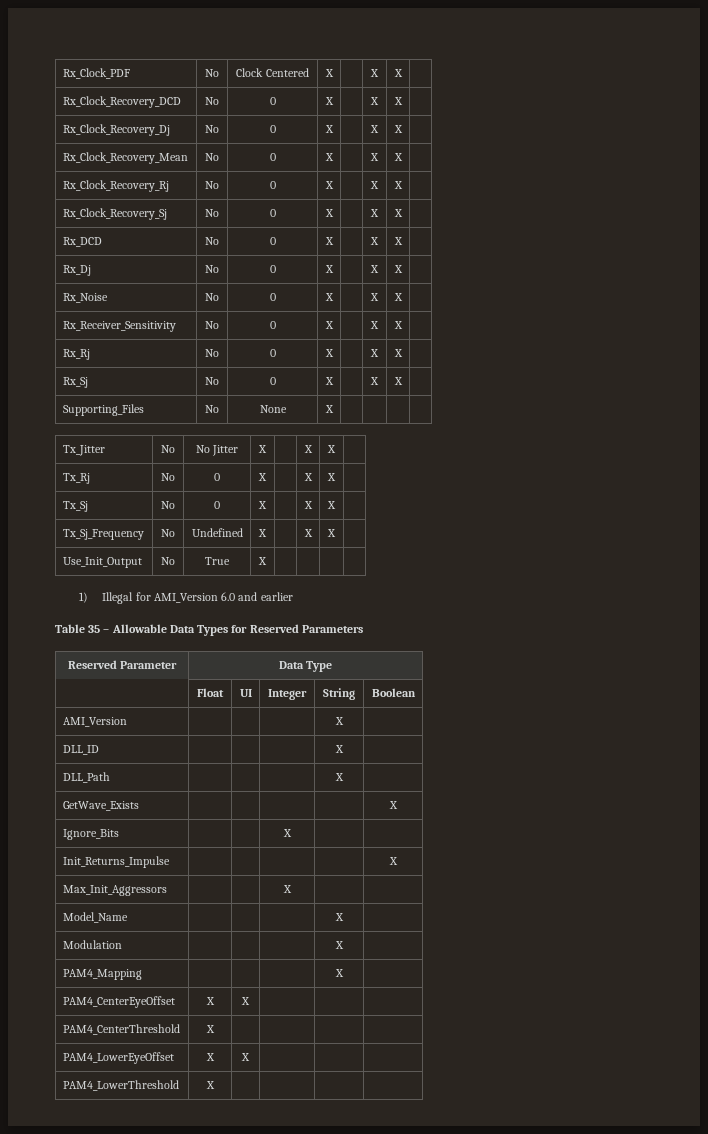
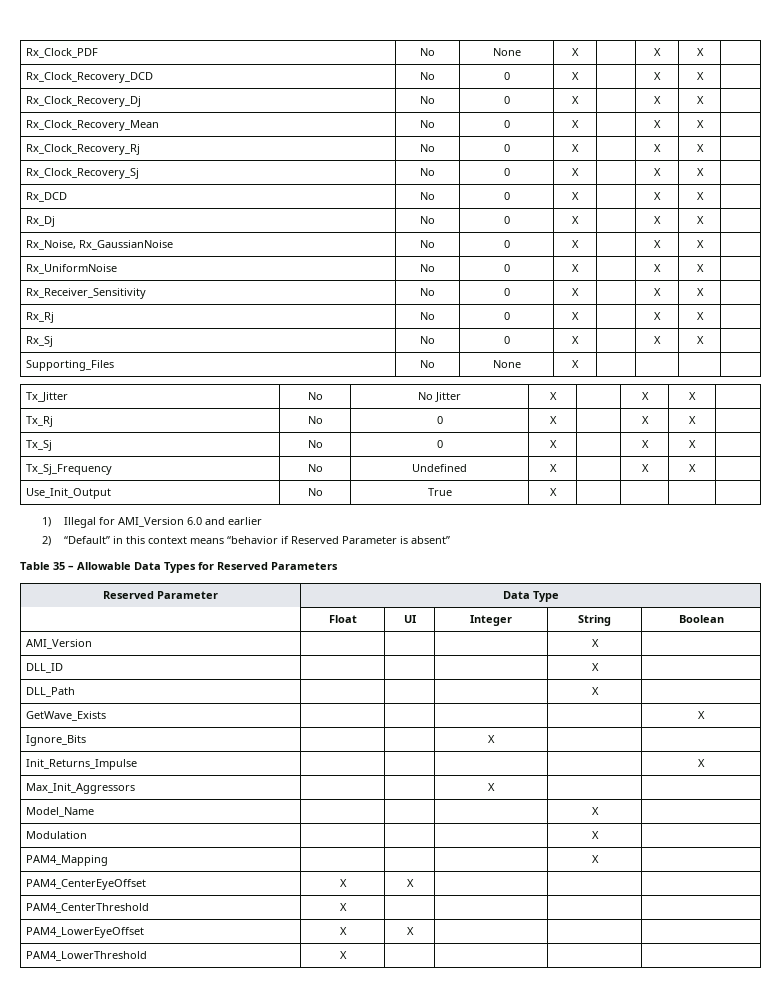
- Rx_Clock_PDF | No | Clock Centered | X | | X | X |
+ Rx_Clock_PDF | No | None | X | | X | X |
- Rx_Noise | No | 0 | X | | X | X |
+ Rx_Noise, Rx_GaussianNoise | No | 0 | X | | X | X |
+ Rx_UniformNoise | No | 0 | X | | X | X |
+ 2) “Default” in this context means “behavior if Reserved Parameter is absent”

